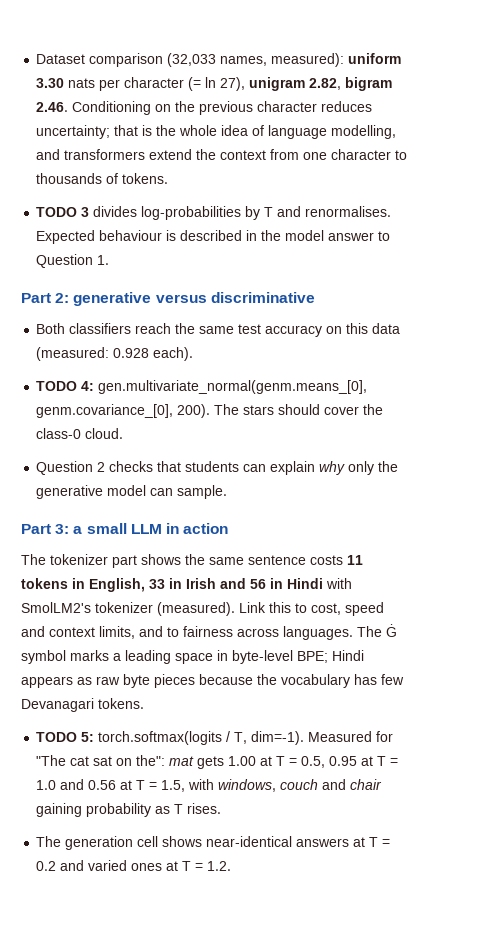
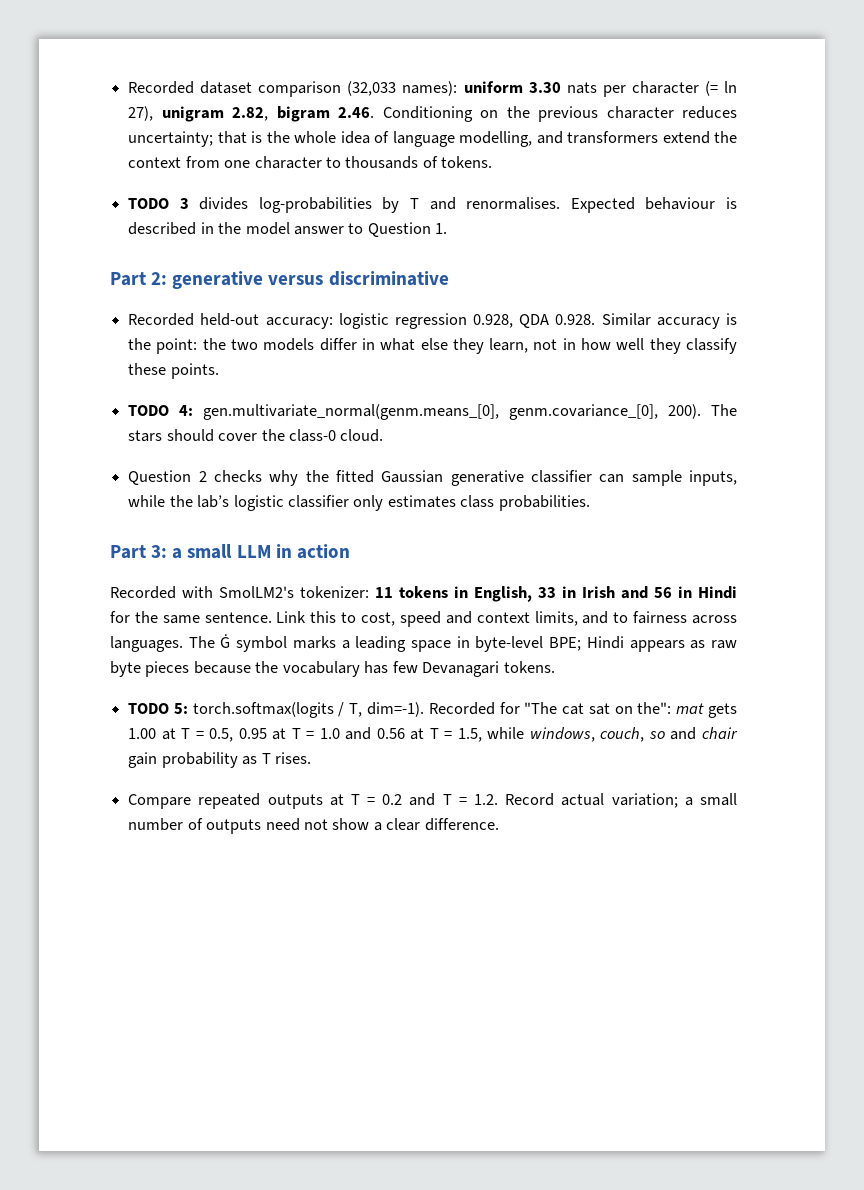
- Dataset comparison (32,033 names, measured): uniform 3.30 nats per character (= ln 27), unigram 2.82, bigram 2.46. Conditioning on the previous character reduces uncertainty; that is the whole idea of language modelling, and transformers extend the context from one character to thousands of tokens.
+ Recorded dataset comparison (32,033 names): uniform 3.30 nats per character (= ln 27), unigram 2.82, bigram 2.46. Conditioning on the previous character reduces uncertainty; that is the whole idea of language modelling, and transformers extend the context from one character to thousands of tokens.
- Both classifiers reach the same test accuracy on this data (measured: 0.928 each).
+ Recorded held-out accuracy: logistic regression 0.928, QDA 0.928. Similar accuracy is the point: the two models differ in what else they learn, not in how well they classify these points.
- Question 2 checks that students can explain why only the generative model can sample.
+ Question 2 checks why the fitted Gaussian generative classifier can sample inputs, while the lab’s logistic classifier only estimates class probabilities.
- The tokenizer part shows the same sentence costs 11 tokens in English, 33 in Irish and 56 in Hindi with SmolLM2's tokenizer (measured).
+ Recorded with SmolLM2's tokenizer: 11 tokens in English, 33 in Irish and 56 in Hindi for the same sentence.
- Measured for "The cat sat on the": mat gets 1.00 at T = 0.5, 0.95 at T = 1.0 and 0.56 at T = 1.5, with windows, couch and chair gaining probability as T rises.
+ Recorded for "The cat sat on the": mat gets 1.00 at T = 0.5, 0.95 at T = 1.0 and 0.56 at T = 1.5, while windows, couch, so and chair gain probability as T rises.
- The generation cell shows near-identical answers at T = 0.2 and varied ones at T = 1.2.
+ Compare repeated outputs at T = 0.2 and T = 1.2. Record actual variation; a small number of outputs need not show a clear difference.

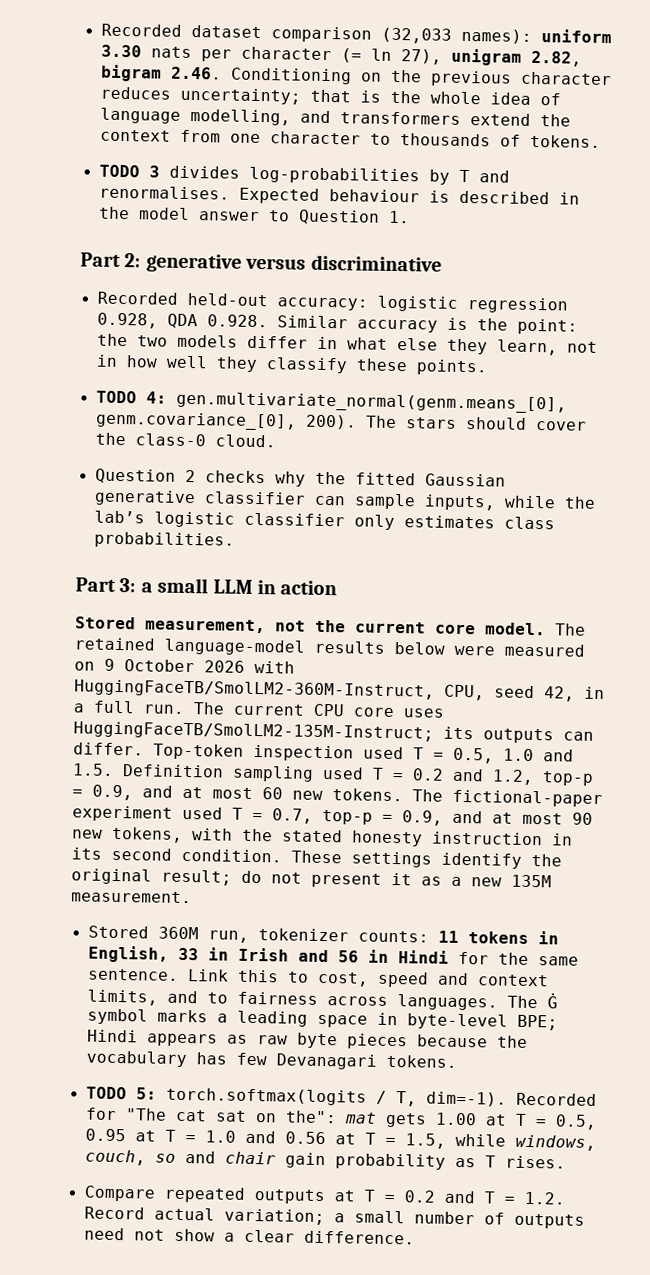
- Recorded with SmolLM2's tokenizer: 11 tokens in English, 33 in Irish and 56 in Hindi for the same sentence.
+ Stored measurement, not the current core model. The retained language-model results below were measured on 9 October 2026 with HuggingFaceTB/SmolLM2-360M-Instruct, CPU, seed 42, in a full run. The current CPU core uses HuggingFaceTB/SmolLM2-135M-Instruct; its outputs can differ. Top-token inspection used T = 0.5, 1.0 and 1.5. Definition sampling used T = 0.2 and 1.2, top-p = 0.9, and at most 60 new tokens. The fictional-paper experiment used T = 0.7, top-p = 0.9, and at most 90 new tokens, with the stated honesty instruction in its second condition. These settings identify the original result; do not present it as a new 135M measurement.
+ Stored 360M run, tokenizer counts: 11 tokens in English, 33 in Irish and 56 in Hindi for the same sentence.

